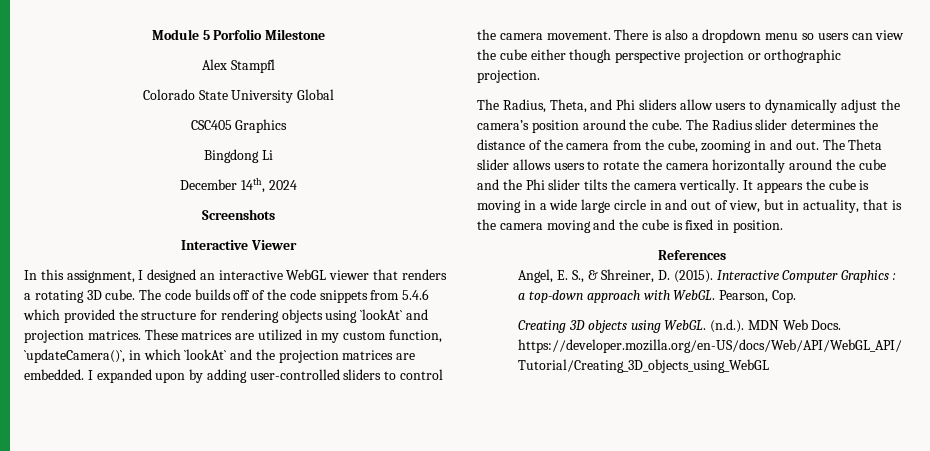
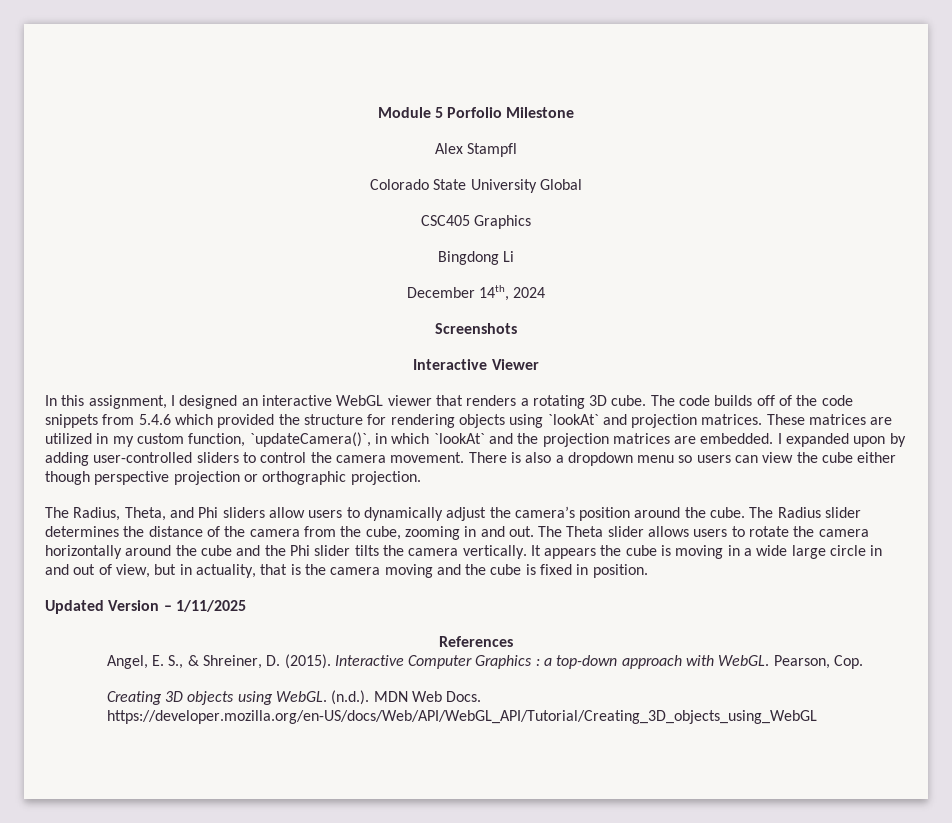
+ Updated Version – 1/11/2025

